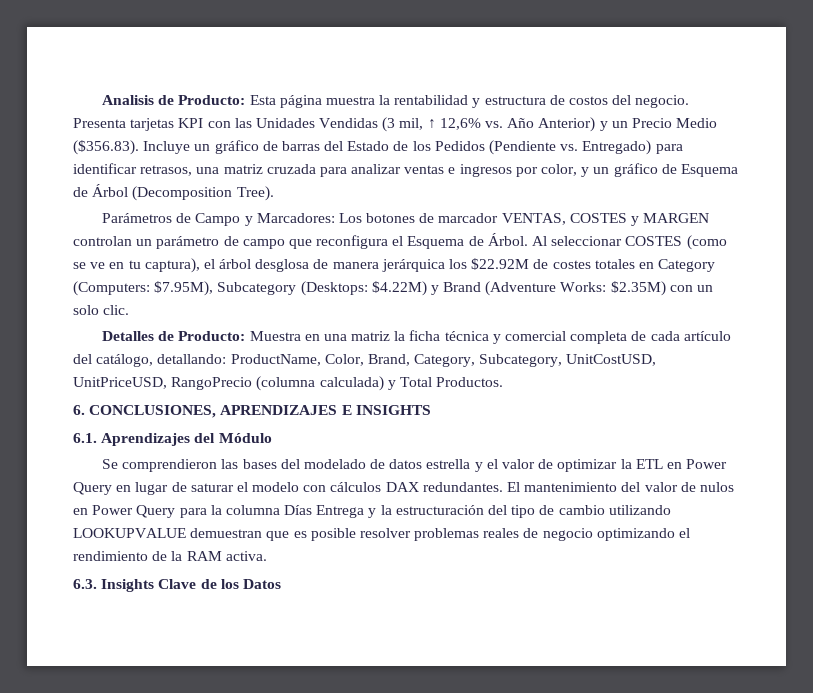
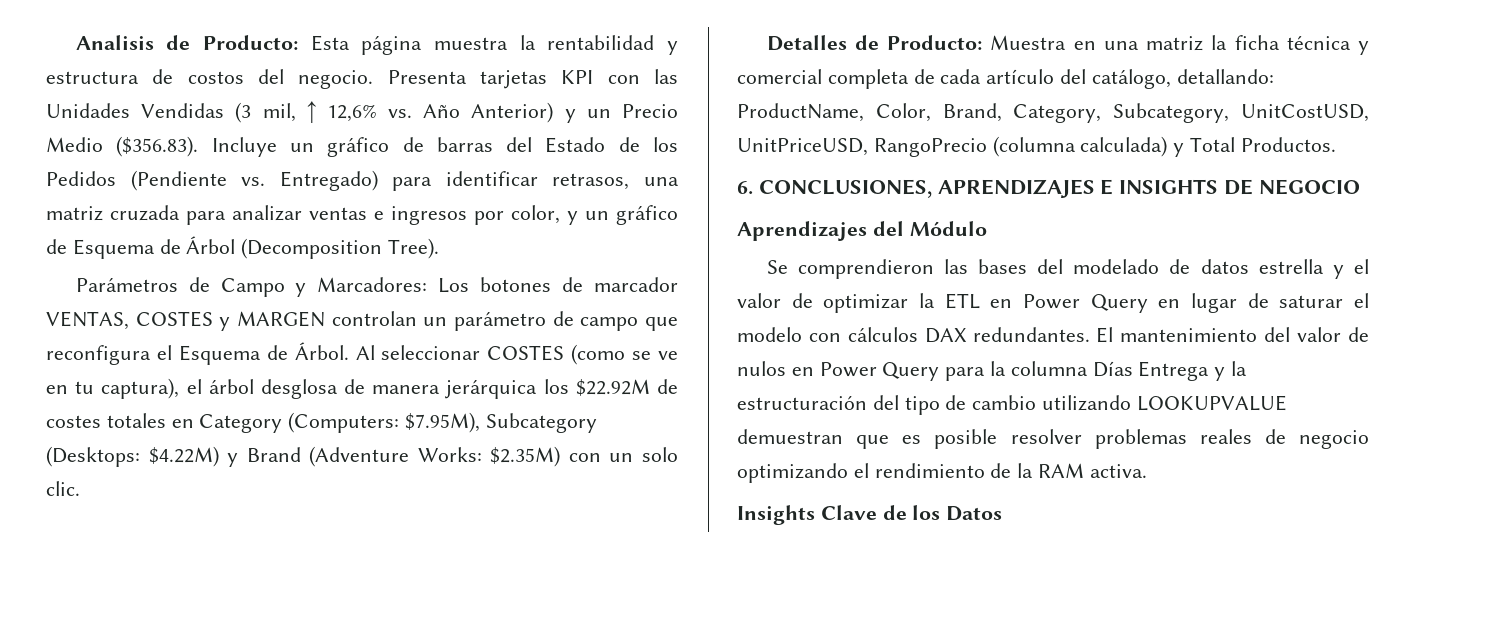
- 6. CONCLUSIONES, APRENDIZAJES E INSIGHTS
- 6.1. Aprendizajes del Módulo
+ 6. CONCLUSIONES, APRENDIZAJES E INSIGHTS DE NEGOCIO
+ Aprendizajes del Módulo
- 6.3. Insights Clave de los Datos
+ Insights Clave de los Datos

